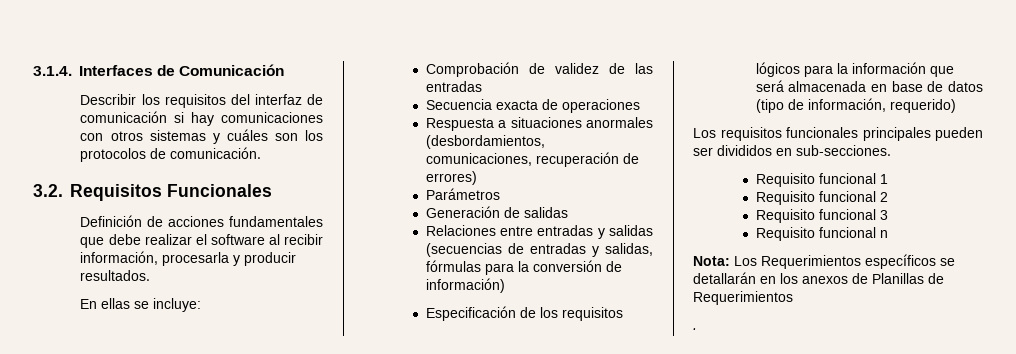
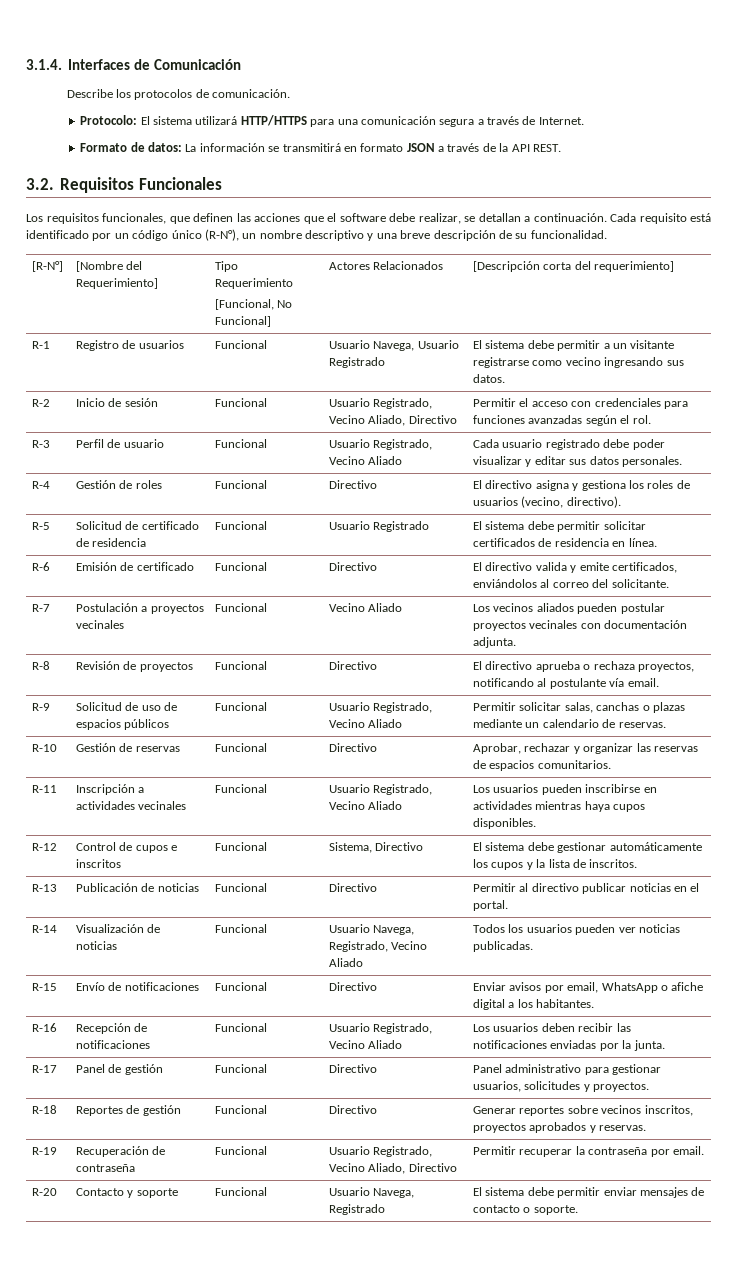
- Describir los requisitos del interfaz de comunicación si hay comunicaciones con otros sistemas y cuáles son los protocolos de comunicación.
+ Describe los protocolos de comunicación.
+ Protocolo: El sistema utilizará HTTP/HTTPS para una comunicación segura a través de Internet.
+ Formato de datos: La información se transmitirá en formato JSON a través de la API REST.
  3.2. Requisitos Funcionales
- Definición de acciones fundamentales que debe realizar el software al recibir información, procesarla y producir resultados.
- En ellas se incluye:
- Comprobación de validez de las entradas
- Secuencia exacta de operaciones
- Respuesta a situaciones anormales (desbordamientos, comunicaciones, recuperación de errores)
- Parámetros
- Generación de salidas
- Relaciones entre entradas y salidas (secuencias de entradas y salidas, fórmulas para la conversión de información)
- Especificación de los requisitos lógicos para la información que será almacenada en base de datos (tipo de información, requerido)
- Los requisitos funcionales principales pueden ser divididos en sub-secciones.
- Requisito funcional 1
- Requisito funcional 2
- Requisito funcional 3
- Requisito funcional n
- Nota: Los Requerimientos específicos se detallarán en los anexos de Planillas de Requerimientos
- .
+ Los requisitos funcionales, que definen las acciones que el software debe realizar, se detallan a continuación. Cada requisito está identificado por un código único (R-N°), un nombre descriptivo y una breve descripción de su funcionalidad.
+ [R-N°] | [Nombre del Requerimiento] | Tipo Requerimiento
+ [Funcional, No Funcional] | Actores Relacionados | [Descripción corta del requerimiento]
+ R-1 | Registro de usuarios | Funcional | Usuario Navega, Usuario Registrado | El sistema debe permitir a un visitante registrarse como vecino ingresando sus datos.
+ R-2 | Inicio de sesión | Funcional | Usuario Registrado, Vecino Aliado, Directivo | Permitir el acceso con credenciales para funciones avanzadas según el rol.
+ R-3 | Perfil de usuario | Funcional | Usuario Registrado, Vecino Aliado | Cada usuario registrado debe poder visualizar y editar sus datos personales.
+ R-4 | Gestión de roles | Funcional | Directivo | El directivo asigna y gestiona los roles de usuarios (vecino, directivo).
+ R-5 | Solicitud de certificado de residencia | Funcional | Usuario Registrado | El sistema debe permitir solicitar certificados de residencia en línea.
+ R-6 | Emisión de certificado | Funcional | Directivo | El directivo valida y emite certificados, enviándolos al correo del solicitante.
+ R-7 | Postulación a proyectos vecinales | Funcional | Vecino Aliado | Los vecinos aliados pueden postular proyectos vecinales con documentación adjunta.
+ R-8 | Revisión de proyectos | Funcional | Directivo | El directivo aprueba o rechaza proyectos, notificando al postulante vía email.
+ R-9 | Solicitud de uso de espacios públicos | Funcional | Usuario Registrado, Vecino Aliado | Permitir solicitar salas, canchas o plazas mediante un calendario de reservas.
+ R-10 | Gestión de reservas | Funcional | Directivo | Aprobar, rechazar y organizar las reservas de espacios comunitarios.
+ R-11 | Inscripción a actividades vecinales | Funcional | Usuario Registrado, Vecino Aliado | Los usuarios pueden inscribirse en actividades mientras haya cupos disponibles.
+ R-12 | Control de cupos e inscritos | Funcional | Sistema, Directivo | El sistema debe gestionar automáticamente los cupos y la lista de inscritos.
+ R-13 | Publicación de noticias | Funcional | Directivo | Permitir al directivo publicar noticias en el portal.
+ R-14 | Visualización de noticias | Funcional | Usuario Navega, Registrado, Vecino Aliado | Todos los usuarios pueden ver noticias publicadas.
+ R-15 | Envío de notificaciones | Funcional | Directivo | Enviar avisos por email, WhatsApp o afiche digital a los habitantes.
+ R-16 | Recepción de notificaciones | Funcional | Usuario Registrado, Vecino Aliado | Los usuarios deben recibir las notificaciones enviadas por la junta.
+ R-17 | Panel de gestión | Funcional | Directivo | Panel administrativo para gestionar usuarios, solicitudes y proyectos.
+ R-18 | Reportes de gestión | Funcional | Directivo | Generar reportes sobre vecinos inscritos, proyectos aprobados y reservas.
+ R-19 | Recuperación de contraseña | Funcional | Usuario Registrado, Vecino Aliado, Directivo | Permitir recuperar la contraseña por email.
+ R-20 | Contacto y soporte | Funcional | Usuario Navega, Registrado | El sistema debe permitir enviar mensajes de contacto o soporte.

